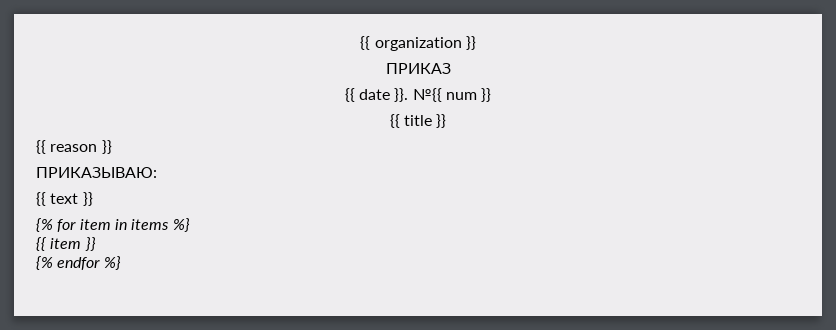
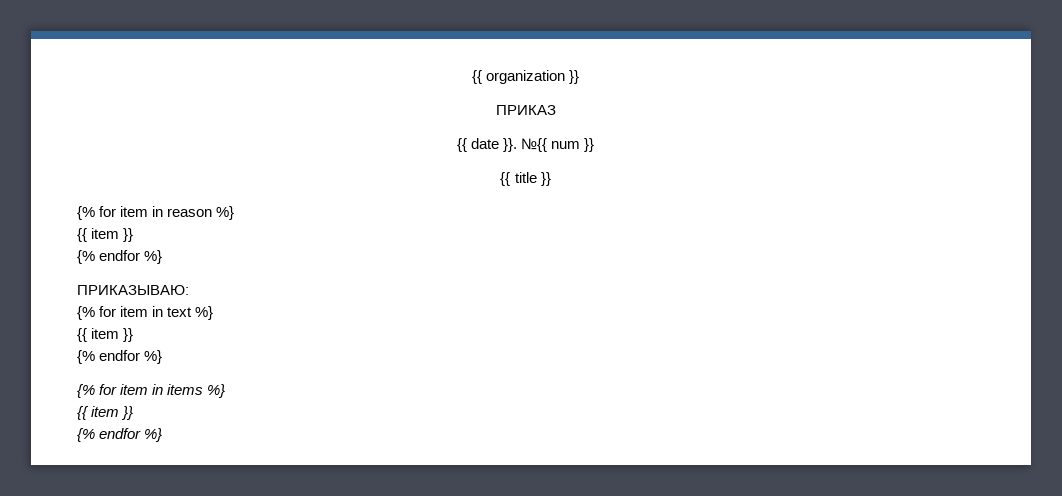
- {{ reason }}
+ {% for item in reason %}
+ {{ item }}
+ {% endfor %}
  ПРИКАЗЫВАЮ:
- {{ text }}
+ {% for item in text %}
+ {{ item }}
+ {% endfor %}

